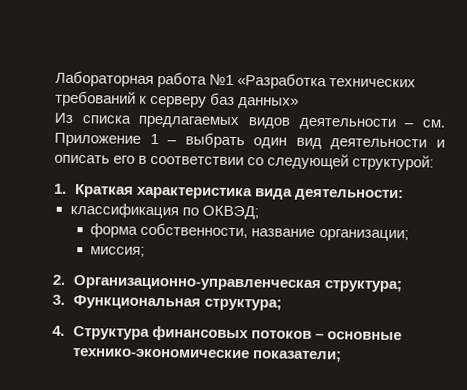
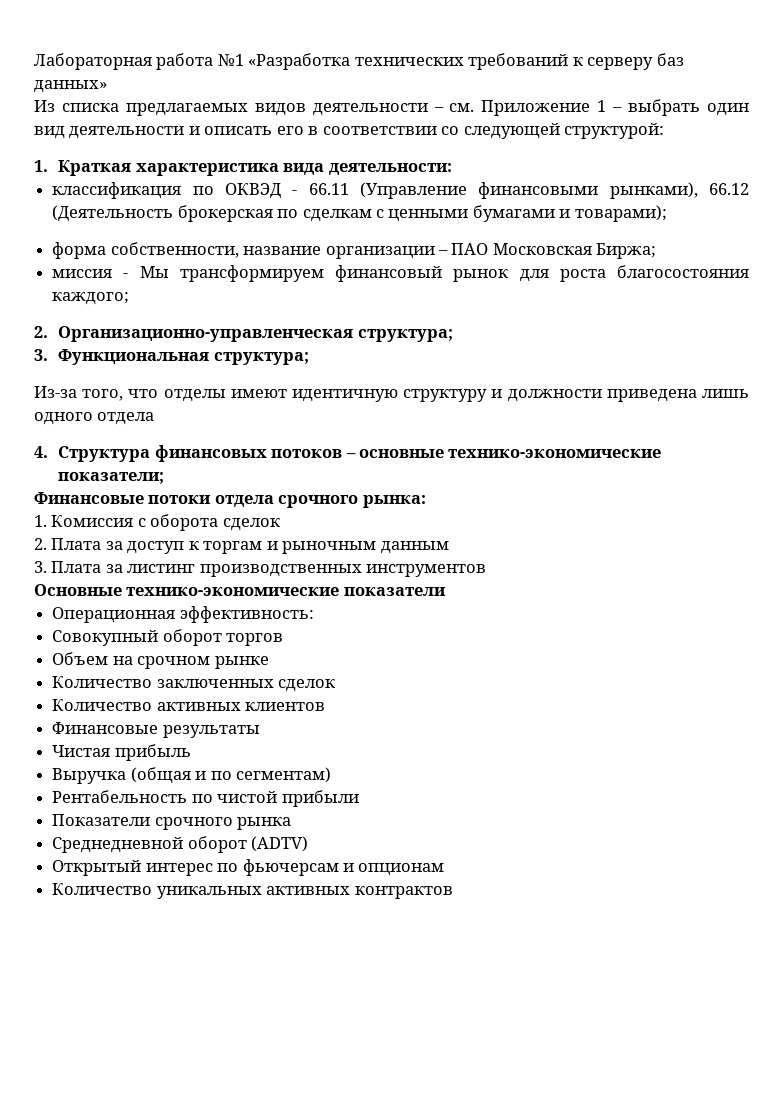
- классификация по ОКВЭД;
- форма собственности, название организации;
- миссия;
+ классификация по ОКВЭД - 66.11 (Управление финансовыми рынками), 66.12 (Деятельность брокерская по сделкам с ценными бумагами и товарами);
+ форма собственности, название организации – ПАО Московская Биржа;
+ миссия - Мы трансформируем финансовый рынок для роста благосостояния каждого;
+ Из-за того, что отделы имеют идентичную структуру и должности приведена лишь одного отдела
+ Финансовые потоки отдела срочного рынка:
+ 1. Комиссия с оборота сделок
+ 2. Плата за доступ к торгам и рыночным данным
+ 3. Плата за листинг производственных инструментов
+ Основные технико-экономические показатели
+ Операционная эффективность:
+ Совокупный оборот торгов
+ Объем на срочном рынке
+ Количество заключенных сделок
+ Количество активных клиентов
+ Финансовые результаты
+ Чистая прибыль
+ Выручка (общая и по сегментам)
+ Рентабельность по чистой прибыли
+ Показатели срочного рынка
+ Среднедневной оборот (ADTV)
+ Открытый интерес по фьючерсам и опционам
+ Количество уникальных активных контрактов

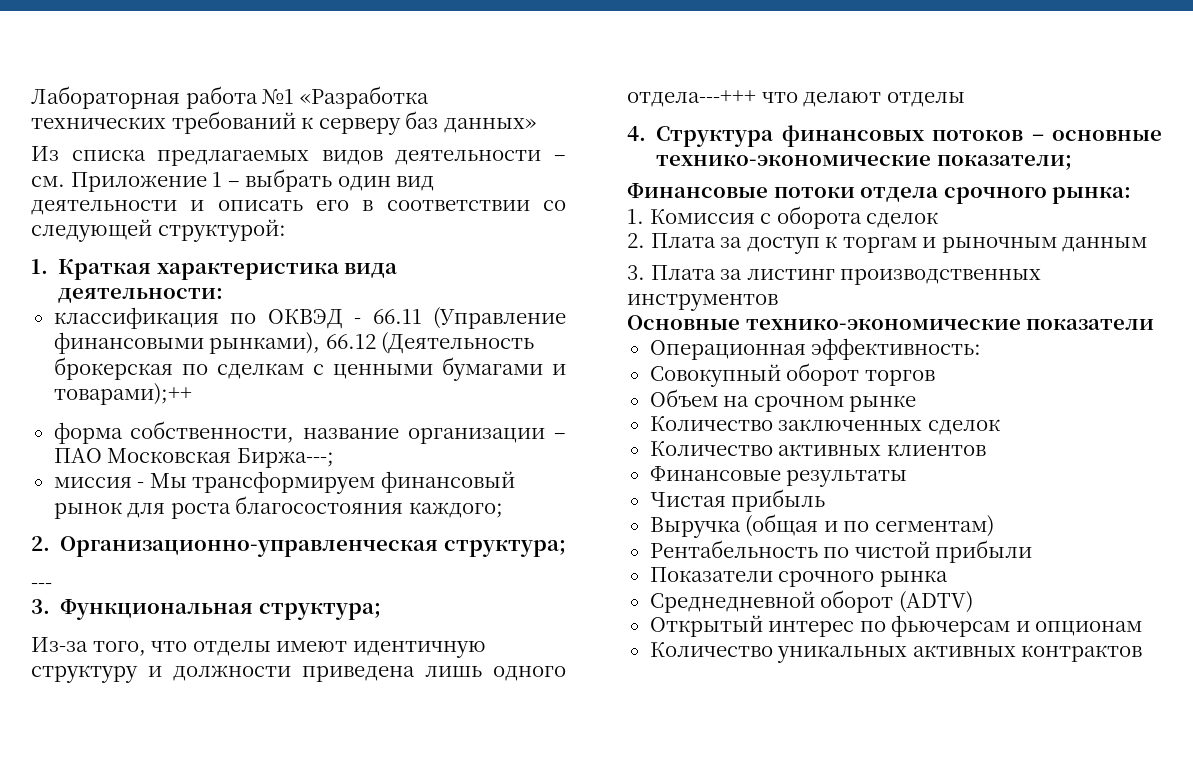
- классификация по ОКВЭД - 66.11 (Управление финансовыми рынками), 66.12 (Деятельность брокерская по сделкам с ценными бумагами и товарами);
+ классификация по ОКВЭД - 66.11 (Управление финансовыми рынками), 66.12 (Деятельность брокерская по сделкам с ценными бумагами и товарами);++
- форма собственности, название организации – ПАО Московская Биржа;
+ форма собственности, название организации – ПАО Московская Биржа---;
+ ---
- Из-за того, что отделы имеют идентичную структуру и должности приведена лишь одного отдела
+ Из-за того, что отделы имеют идентичную структуру и должности приведена лишь одного отдела---+++ что делают отделы

